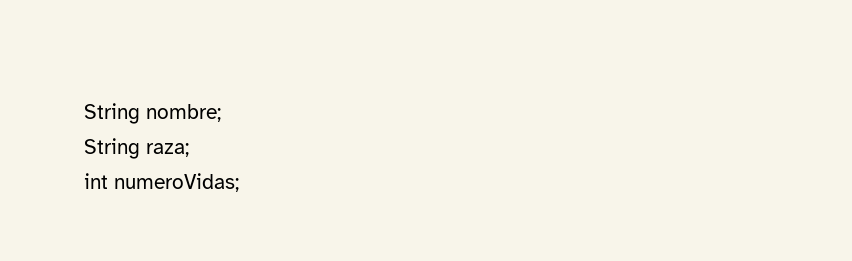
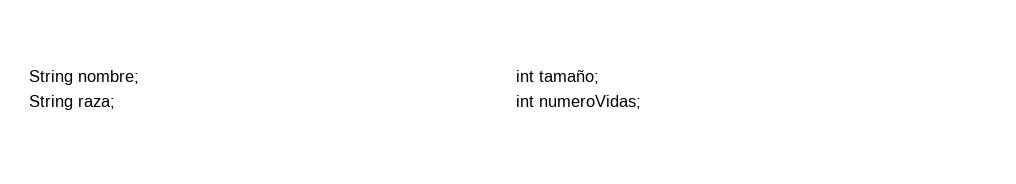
+ int tamaño;

